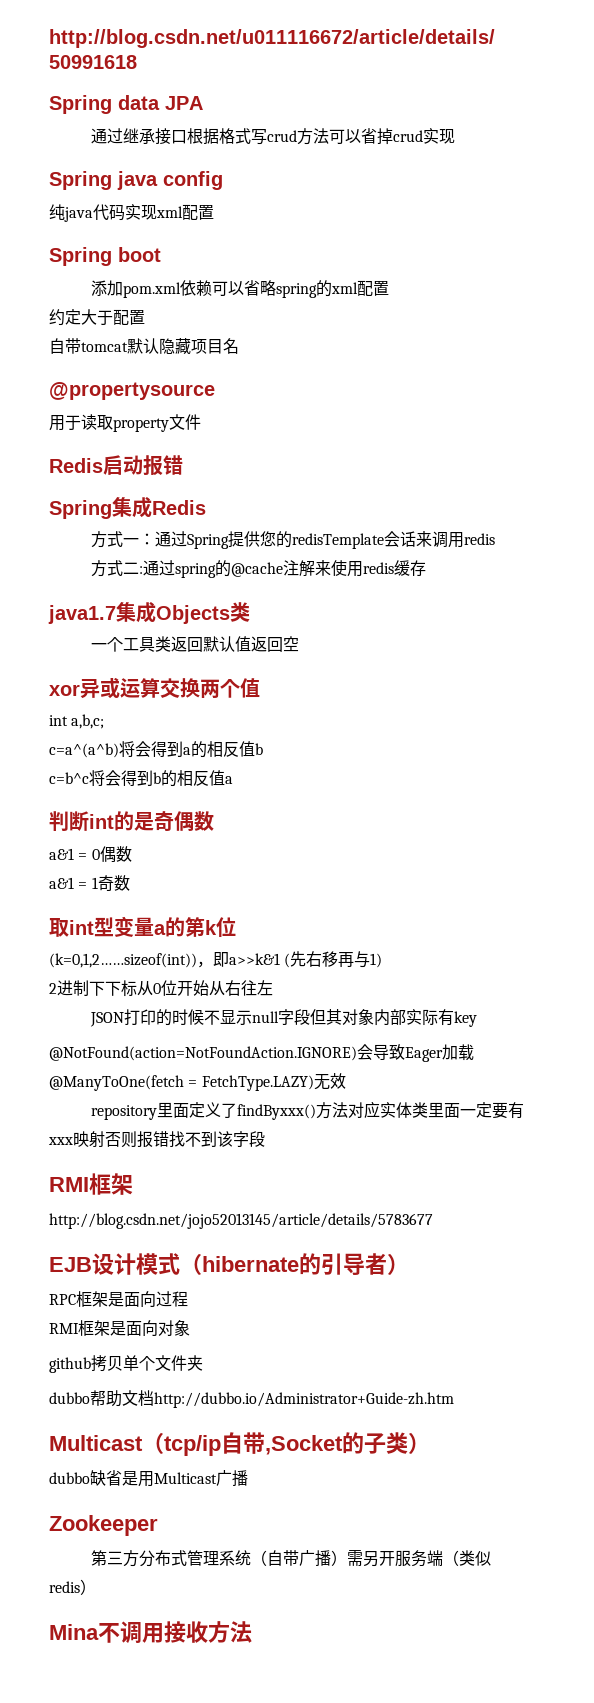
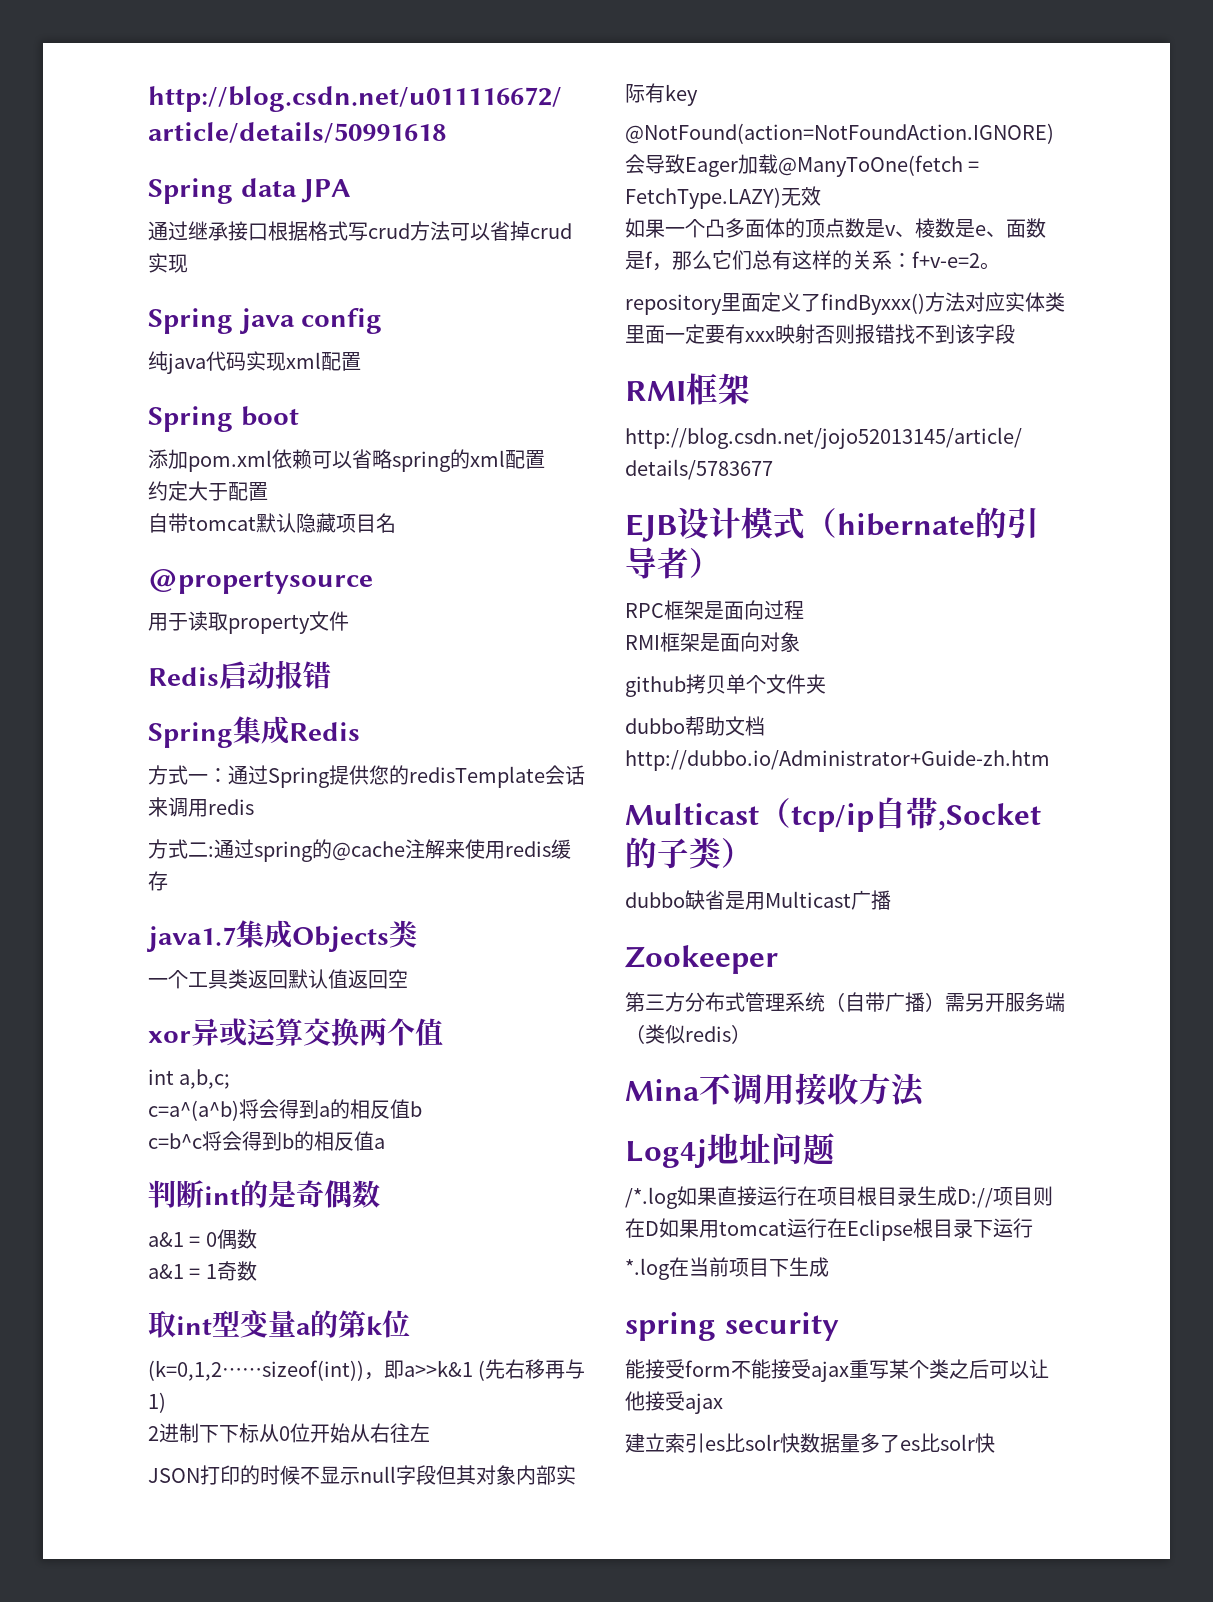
+ 如果一个凸多面体的顶点数是v、棱数是e、面数是f，那么它们总有这样的关系：f+v-e=2。
+ Log4j地址问题
+ /*.log如果直接运行在项目根目录生成D://项目则在D如果用tomcat运行在Eclipse根目录下运行
+ *.log在当前项目下生成
+ spring security
+ 能接受form不能接受ajax重写某个类之后可以让他接受ajax
+ 建立索引es比solr快数据量多了es比solr快

